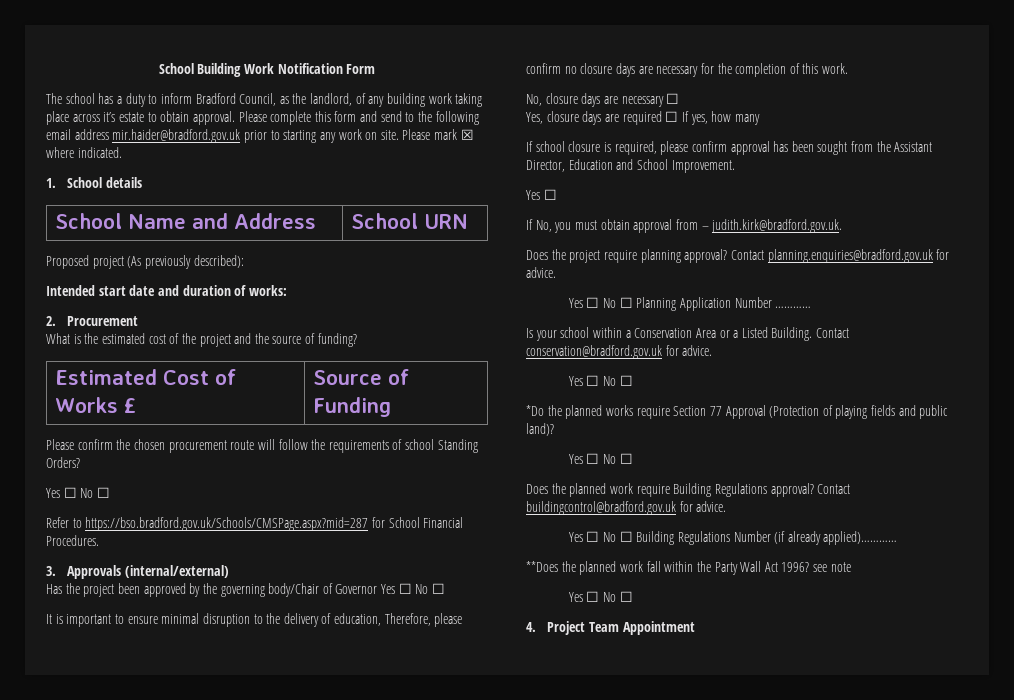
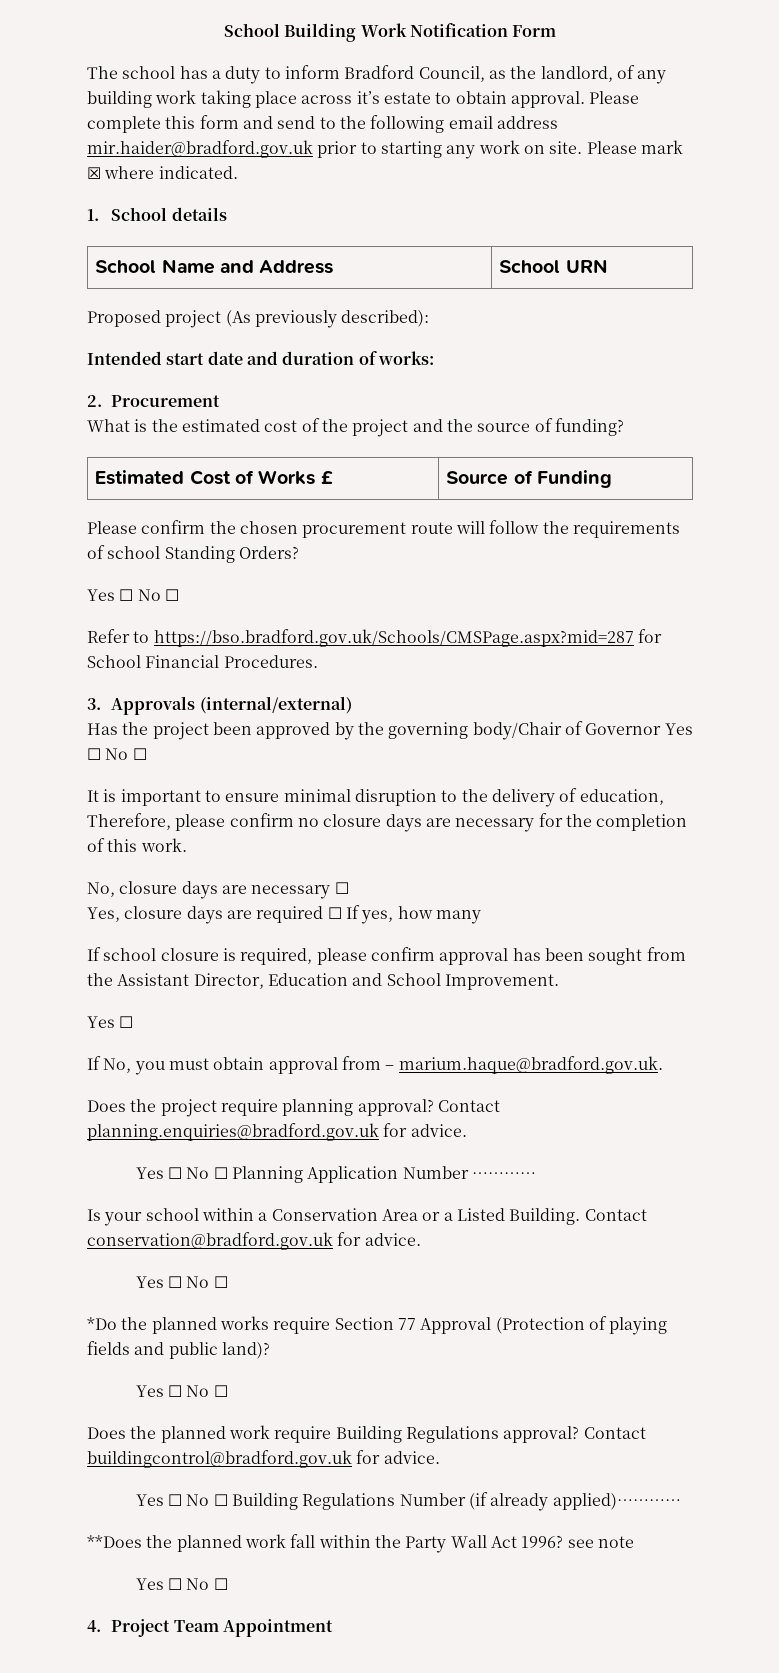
- If No, you must obtain approval from – judith.kirk@bradford.gov.uk.
+ If No, you must obtain approval from – marium.haque@bradford.gov.uk.

